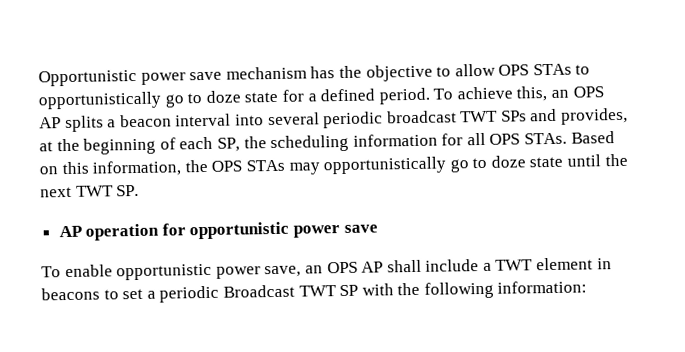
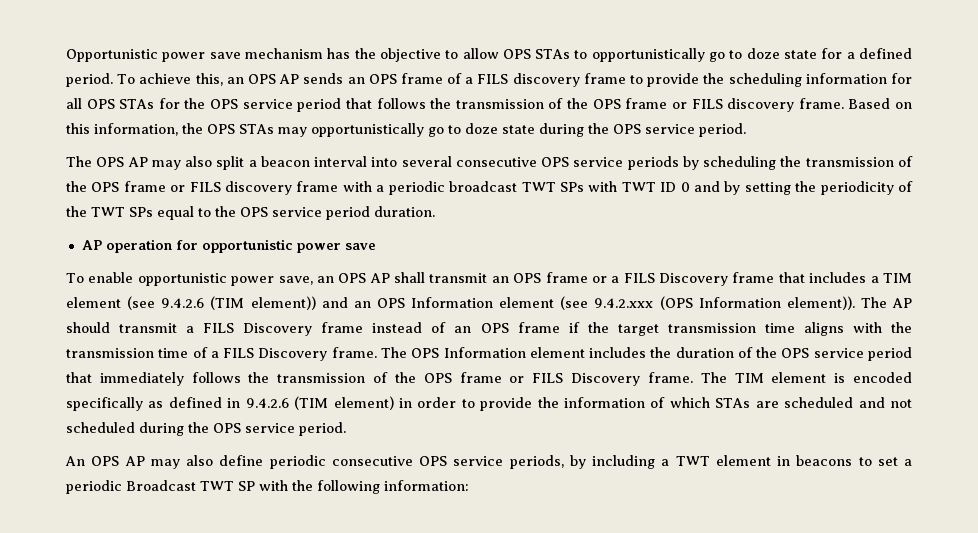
- To achieve this, an OPS AP splits a beacon interval into several periodic broadcast TWT SPs and provides, at the beginning of each SP, the scheduling information for all OPS STAs.
+ To achieve this, an OPS AP sends an OPS frame of a FILS discovery frame to provide the scheduling information for all OPS STAs for the OPS service period that follows the transmission of the OPS frame or FILS discovery frame.
- Based on this information, the OPS STAs may opportunistically go to doze state until the next TWT SP.
+ Based on this information, the OPS STAs may opportunistically go to doze state during the OPS service period.
+ The OPS AP may also split a beacon interval into several consecutive OPS service periods by scheduling the transmission of the OPS frame or FILS discovery frame with a periodic broadcast TWT SPs with TWT ID 0 and by setting the periodicity of the TWT SPs equal to the OPS service period duration.
- To enable opportunistic power save, an OPS AP shall include a TWT element in beacons to set a periodic Broadcast TWT SP with the following information:
+ To enable opportunistic power save, an OPS AP shall transmit an OPS frame or a FILS Discovery frame that includes a TIM element (see 9.4.2.6 (TIM element)) and an OPS Information element (see 9.4.2.xxx (OPS Information element)). The AP should transmit a FILS Discovery frame instead of an OPS frame if the target transmission time aligns with the transmission time of a FILS Discovery frame. The OPS Information element includes the duration of the OPS service period that immediately follows the transmission of the OPS frame or FILS Discovery frame. The TIM element is encoded specifically as defined in 9.4.2.6 (TIM element) in order to provide the information of which STAs are scheduled and not scheduled during the OPS service period.
+ An OPS AP may also define periodic consecutive OPS service periods, by including a TWT element in beacons to set a periodic Broadcast TWT SP with the following information:

